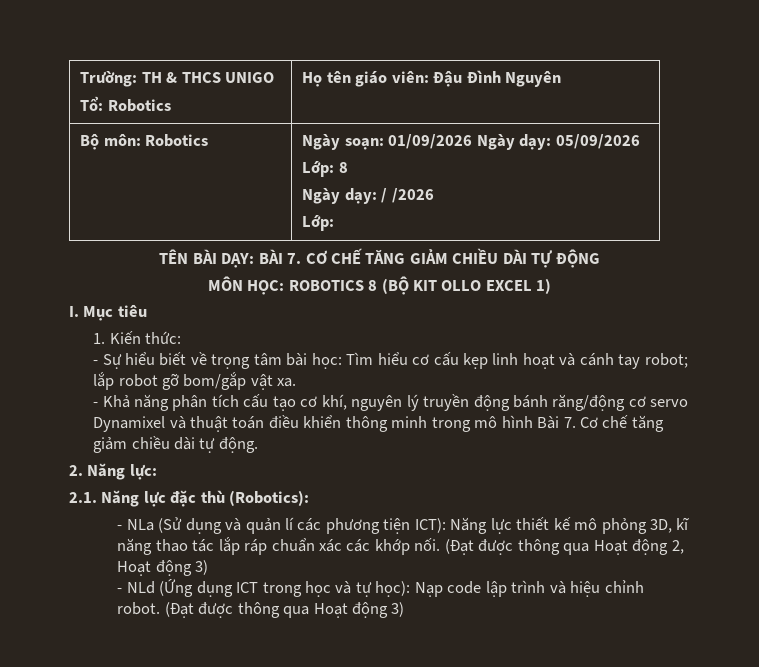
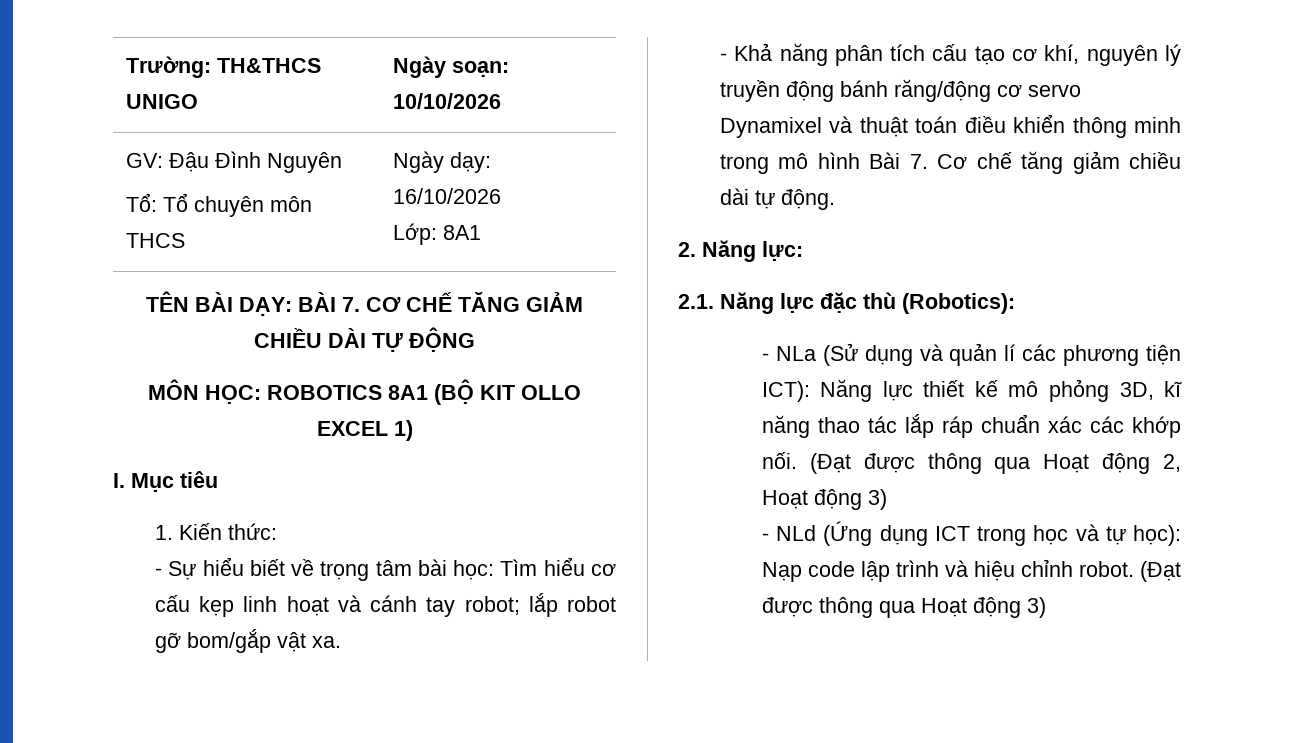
- Trường: TH & THCS UNIGO
- Tổ: Robotics | Họ tên giáo viên: Đậu Đình Nguyên
- Bộ môn: Robotics | Ngày soạn: 01/09/2026 Ngày dạy: 05/09/2026
- Lớp: 8
- Ngày dạy: / /2026
- Lớp:
+ Trường: TH&THCS UNIGO | Ngày soạn: 10/10/2026
+ GV: Đậu Đình Nguyên
+ Tổ: Tổ chuyên môn THCS | Ngày dạy: 16/10/2026
+ Lớp: 8A1
- MÔN HỌC: ROBOTICS 8 (BỘ KIT OLLO EXCEL 1)
+ MÔN HỌC: ROBOTICS 8A1 (BỘ KIT OLLO EXCEL 1)

